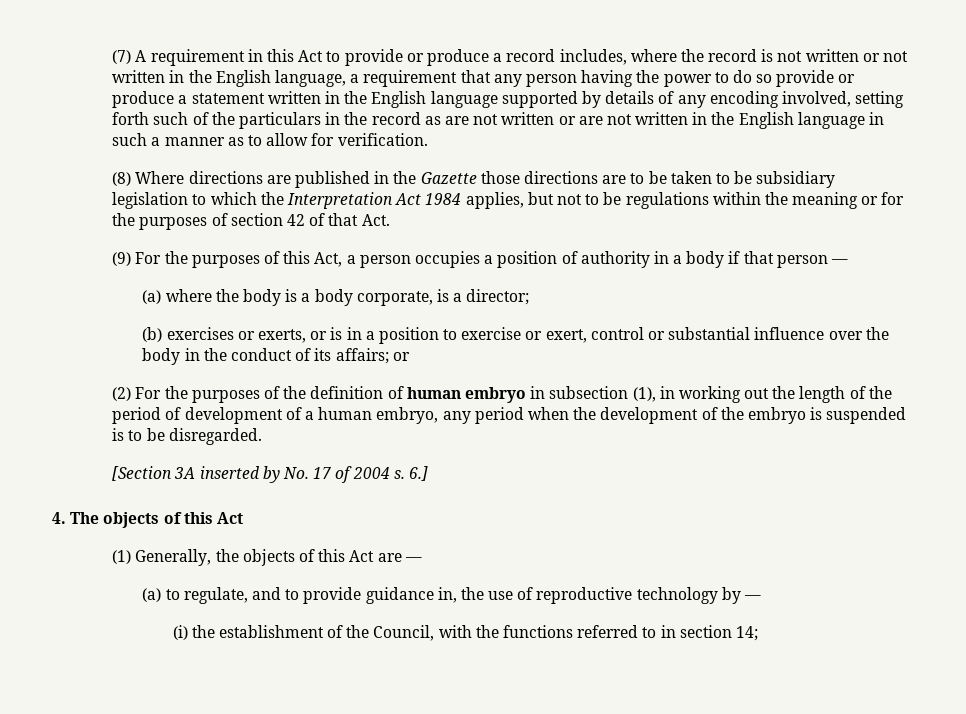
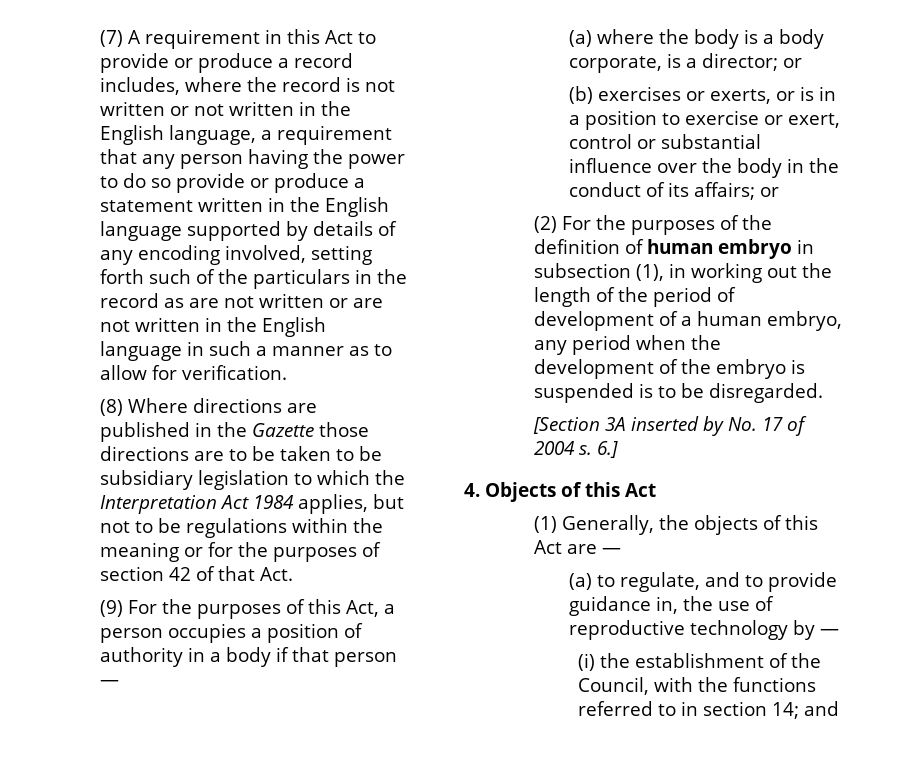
- (a) where the body is a body corporate, is a director;
+ (a) where the body is a body corporate, is a director; or
- 4. The objects of this Act
+ 4. Objects of this Act
- (i) the establishment of the Council, with the functions referred to in section 14;
+ (i) the establishment of the Council, with the functions referred to in section 14; and

